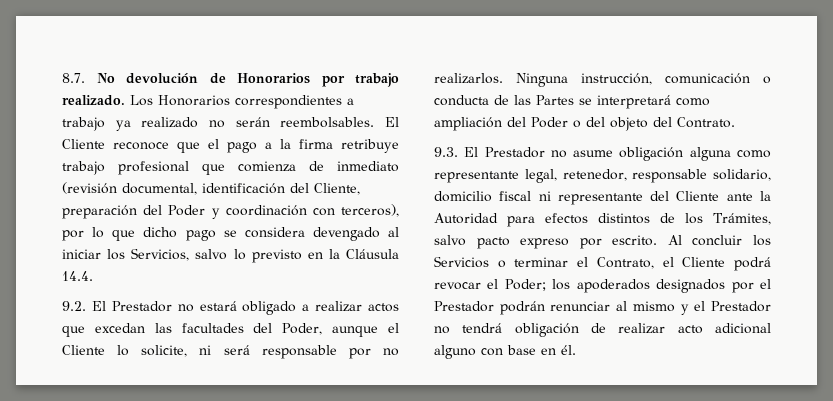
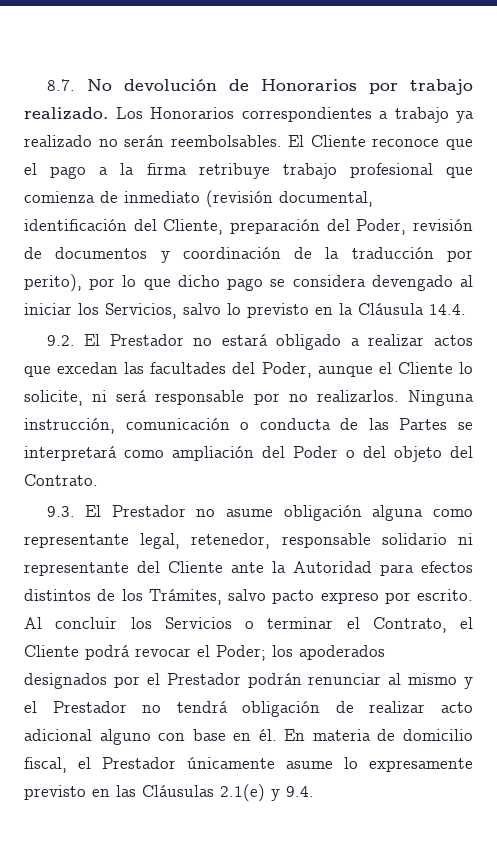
- El Cliente reconoce que el pago a la firma retribuye trabajo profesional que comienza de inmediato (revisión documental, identificación del Cliente, preparación del Poder y coordinación con terceros), por lo que dicho pago se considera devengado al iniciar los Servicios, salvo lo previsto en la Cláusula 14.4.
+ El Cliente reconoce que el pago a la firma retribuye trabajo profesional que comienza de inmediato (revisión documental, identificación del Cliente, preparación del Poder, revisión de documentos y coordinación de la traducción por perito), por lo que dicho pago se considera devengado al iniciar los Servicios, salvo lo previsto en la Cláusula 14.4.
- 9.3. El Prestador no asume obligación alguna como representante legal, retenedor, responsable solidario, domicilio fiscal ni representante del Cliente ante la Autoridad para efectos distintos de los Trámites, salvo pacto expreso por escrito.
+ 9.3. El Prestador no asume obligación alguna como representante legal, retenedor, responsable solidario ni representante del Cliente ante la Autoridad para efectos distintos de los Trámites, salvo pacto expreso por escrito.
+ En materia de domicilio fiscal, el Prestador únicamente asume lo expresamente previsto en las Cláusulas 2.1(e) y 9.4.

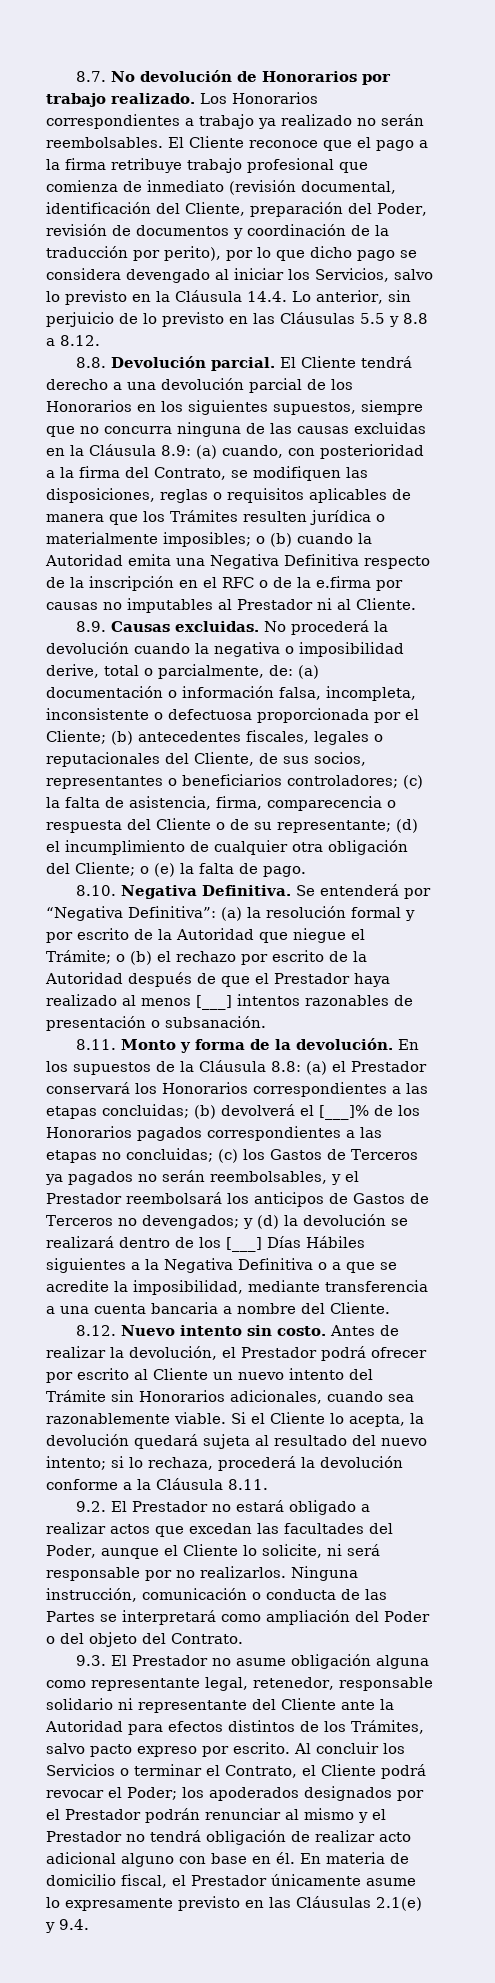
- El Cliente reconoce que el pago a la firma retribuye trabajo profesional que comienza de inmediato (revisión documental, identificación del Cliente, preparación del Poder, revisión de documentos y coordinación de la traducción por perito), por lo que dicho pago se considera devengado al iniciar los Servicios, salvo lo previsto en la Cláusula 14.4.
+ El Cliente reconoce que el pago a la firma retribuye trabajo profesional que comienza de inmediato (revisión documental, identificación del Cliente, preparación del Poder, revisión de documentos y coordinación de la traducción por perito), por lo que dicho pago se considera devengado al iniciar los Servicios, salvo lo previsto en la Cláusula 14.4. Lo anterior, sin perjuicio de lo previsto en las Cláusulas 5.5 y 8.8 a 8.12.
+ 8.8. Devolución parcial. El Cliente tendrá derecho a una devolución parcial de los Honorarios en los siguientes supuestos, siempre que no concurra ninguna de las causas excluidas en la Cláusula 8.9: (a) cuando, con posterioridad a la firma del Contrato, se modifiquen las disposiciones, reglas o requisitos aplicables de manera que los Trámites resulten jurídica o materialmente imposibles; o (b) cuando la Autoridad emita una Negativa Definitiva respecto de la inscripción en el RFC o de la e.firma por causas no imputables al Prestador ni al Cliente.
+ 8.9. Causas excluidas. No procederá la devolución cuando la negativa o imposibilidad derive, total o parcialmente, de: (a) documentación o información falsa, incompleta, inconsistente o defectuosa proporcionada por el Cliente; (b) antecedentes fiscales, legales o reputacionales del Cliente, de sus socios, representantes o beneficiarios controladores; (c) la falta de asistencia, firma, comparecencia o respuesta del Cliente o de su representante; (d) el incumplimiento de cualquier otra obligación del Cliente; o (e) la falta de pago.
+ 8.10. Negativa Definitiva. Se entenderá por “Negativa Definitiva”: (a) la resolución formal y por escrito de la Autoridad que niegue el Trámite; o (b) el rechazo por escrito de la Autoridad después de que el Prestador haya realizado al menos [___] intentos razonables de presentación o subsanación.
+ 8.11. Monto y forma de la devolución. En los supuestos de la Cláusula 8.8: (a) el Prestador conservará los Honorarios correspondientes a las etapas concluidas; (b) devolverá el [___]% de los Honorarios pagados correspondientes a las etapas no concluidas; (c) los Gastos de Terceros ya pagados no serán reembolsables, y el Prestador reembolsará los anticipos de Gastos de Terceros no devengados; y (d) la devolución se realizará dentro de los [___] Días Hábiles siguientes a la Negativa Definitiva o a que se acredite la imposibilidad, mediante transferencia a una cuenta bancaria a nombre del Cliente.
+ 8.12. Nuevo intento sin costo. Antes de realizar la devolución, el Prestador podrá ofrecer por escrito al Cliente un nuevo intento del Trámite sin Honorarios adicionales, cuando sea razonablemente viable. Si el Cliente lo acepta, la devolución quedará sujeta al resultado del nuevo intento; si lo rechaza, procederá la devolución conforme a la Cláusula 8.11.

